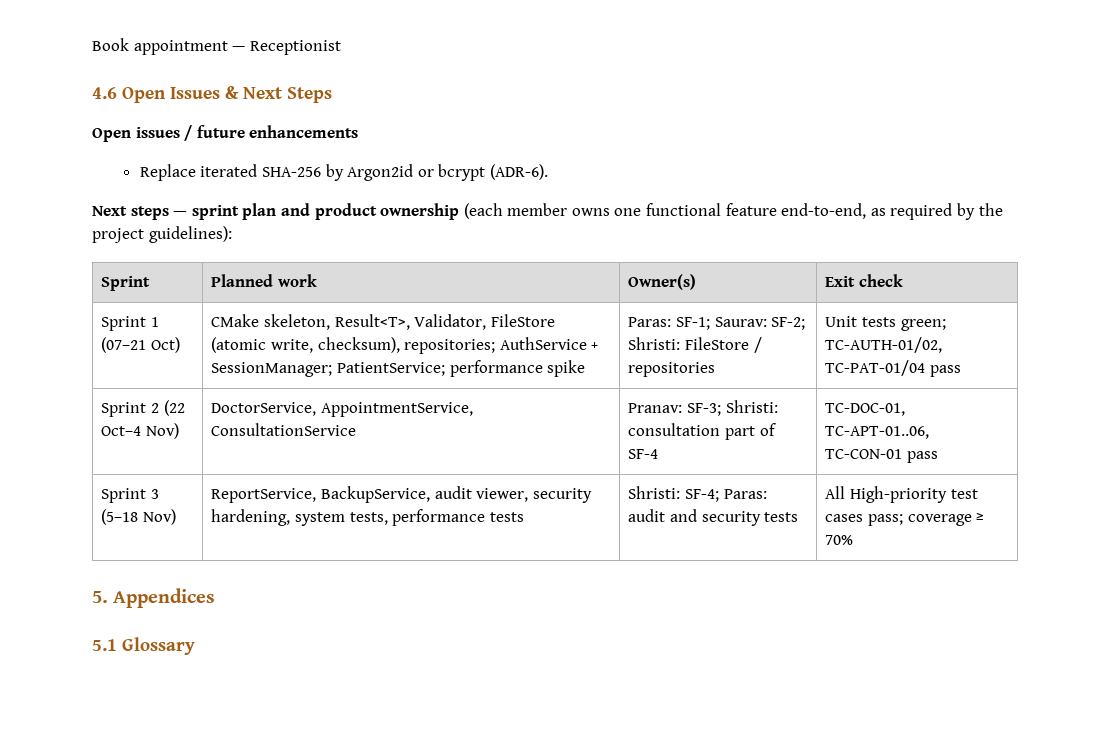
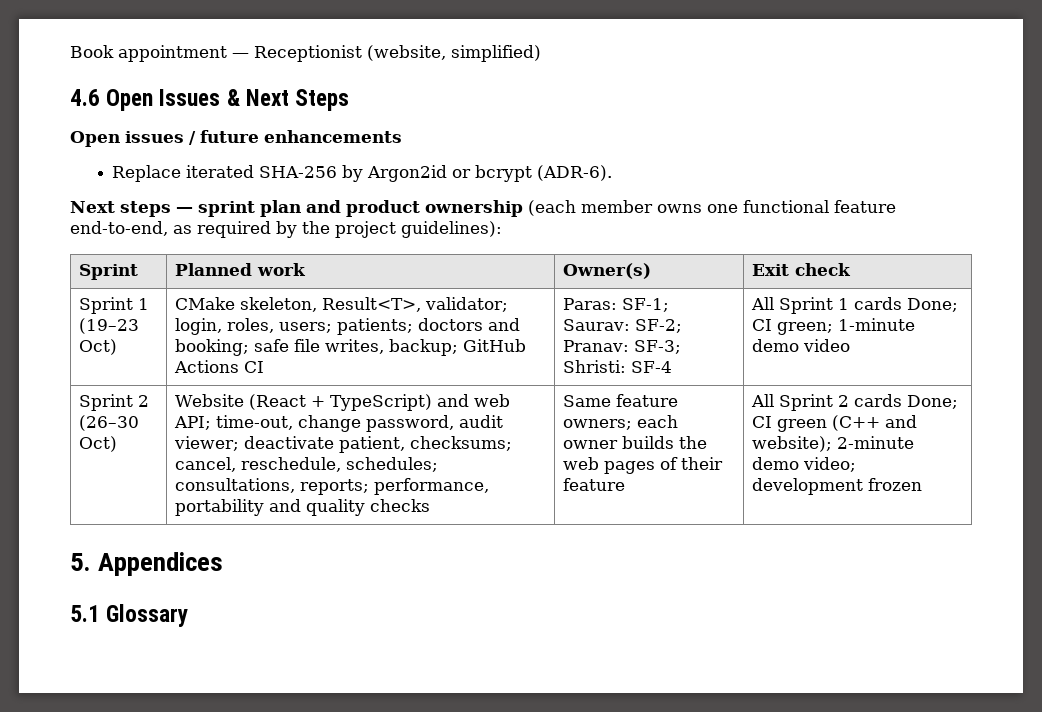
- Book appointment — Receptionist
+ Book appointment — Receptionist (website, simplified)
- Sprint 1 (07–21 Oct) | CMake skeleton, Result<T>, Validator, FileStore (atomic write, checksum), repositories; AuthService + SessionManager; PatientService; performance spike | Paras: SF-1; Saurav: SF-2; Shristi: FileStore / repositories | Unit tests green; TC-AUTH-01/02, TC-PAT-01/04 pass
- Sprint 2 (22 Oct–4 Nov) | DoctorService, AppointmentService, ConsultationService | Pranav: SF-3; Shristi: consultation part of SF-4 | TC-DOC-01, TC-APT-01..06, TC-CON-01 pass
- Sprint 3 (5–18 Nov) | ReportService, BackupService, audit viewer, security hardening, system tests, performance tests | Shristi: SF-4; Paras: audit and security tests | All High-priority test cases pass; coverage ≥ 70%
+ Sprint 1 (19–23 Oct) | CMake skeleton, Result<T>, validator; login, roles, users; patients; doctors and booking; safe file writes, backup; GitHub Actions CI | Paras: SF-1; Saurav: SF-2; Pranav: SF-3; Shristi: SF-4 | All Sprint 1 cards Done; CI green; 1-minute demo video
+ Sprint 2 (26–30 Oct) | Website (React + TypeScript) and web API; time-out, change password, audit viewer; deactivate patient, checksums; cancel, reschedule, schedules; consultations, reports; performance, portability and quality checks | Same feature owners; each owner builds the web pages of their feature | All Sprint 2 cards Done; CI green (C++ and website); 2-minute demo video; development frozen

